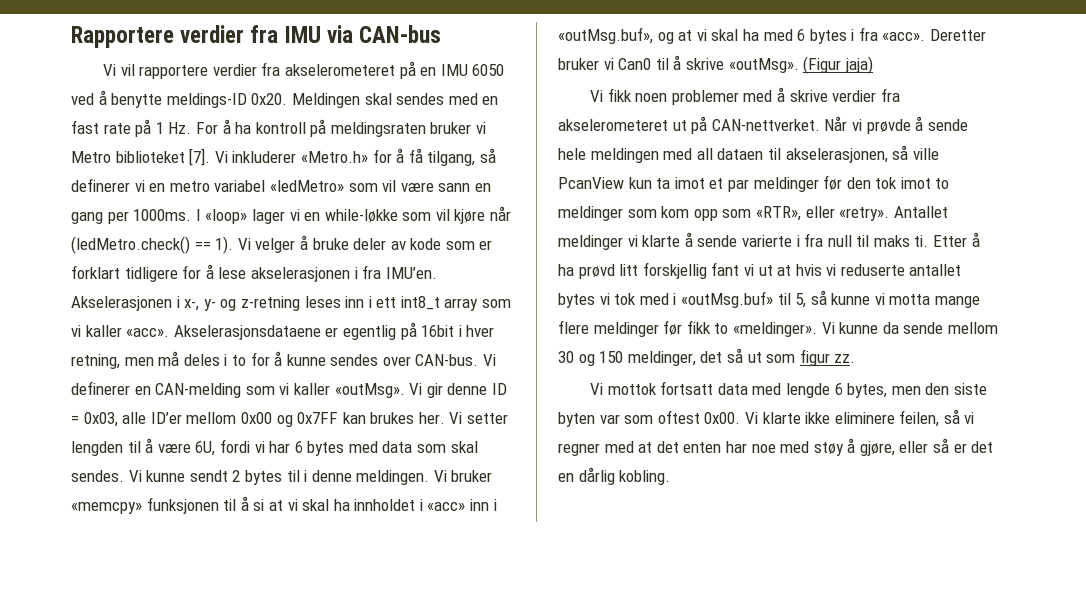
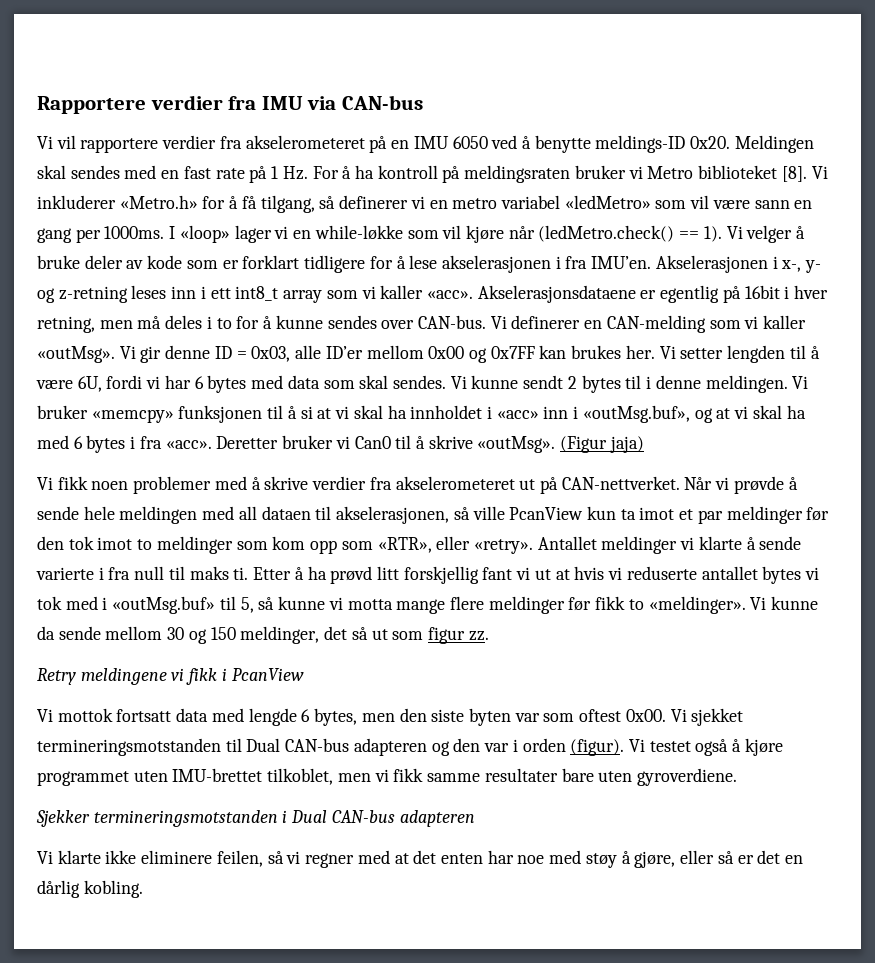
- Meldingen skal sendes med en fast rate på 1 Hz. For å ha kontroll på meldingsraten bruker vi Metro biblioteket [7].
+ Meldingen skal sendes med en fast rate på 1 Hz. For å ha kontroll på meldingsraten bruker vi Metro biblioteket [8].
+ Retry meldingene vi fikk i PcanView
+ Vi sjekket termineringsmotstanden til Dual CAN-bus adapteren og den var i orden (figur). Vi testet også å kjøre programmet uten IMU-brettet tilkoblet, men vi fikk samme resultater bare uten gyroverdiene.
+ Sjekker termineringsmotstanden i Dual CAN-bus adapteren

